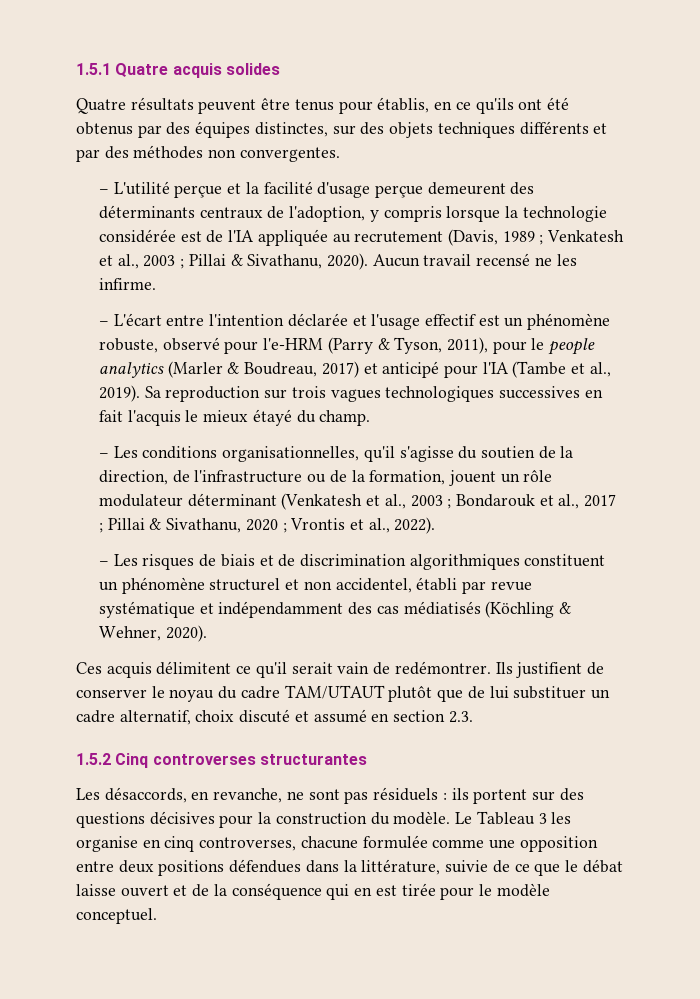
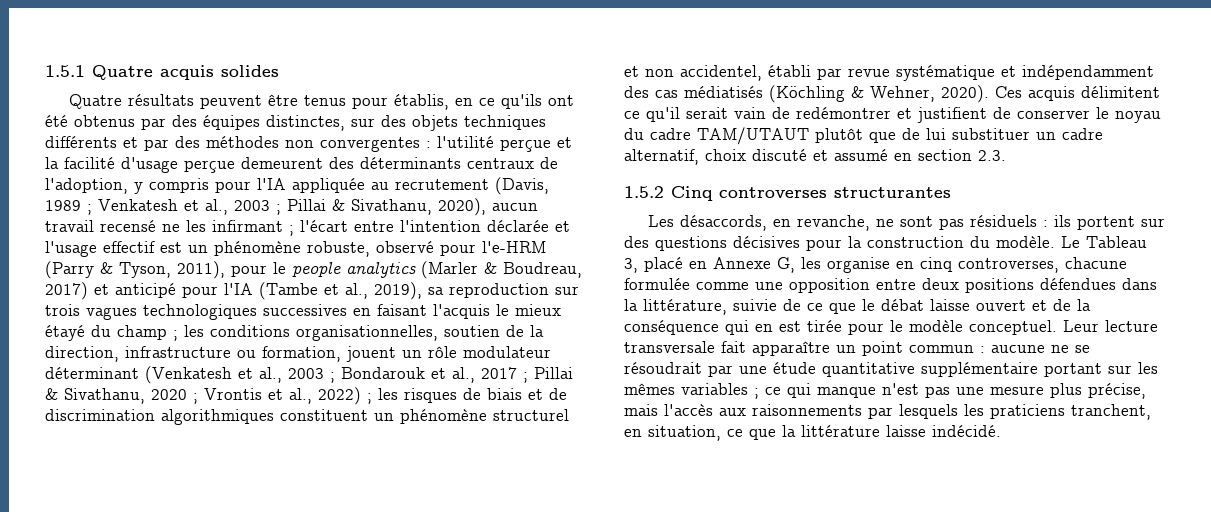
- Quatre résultats peuvent être tenus pour établis, en ce qu'ils ont été obtenus par des équipes distinctes, sur des objets techniques différents et par des méthodes non convergentes.
- – L'utilité perçue et la facilité d'usage perçue demeurent des déterminants centraux de l'adoption, y compris lorsque la technologie considérée est de l'IA appliquée au recrutement (Davis, 1989 ;
+ Quatre résultats peuvent être tenus pour établis, en ce qu'ils ont été obtenus par des équipes distinctes, sur des objets techniques différents et par des méthodes non convergentes : l'utilité perçue et la facilité d'usage perçue demeurent des déterminants centraux de l'adoption, y compris pour l'IA appliquée au recrutement (Davis, 1989 ;
- Pillai & Sivathanu, 2020). Aucun travail recensé ne les infirme.
- – L'écart entre l'intention déclarée et l'usage effectif est un phénomène robuste, observé pour l'e-HRM (Parry & Tyson, 2011), pour le people analytics (Marler & Boudreau, 2017) et anticipé pour l'IA (Tambe et al., 2019). Sa reproduction sur trois vagues technologiques successives en fait l'acquis le mieux étayé du champ.
- – Les conditions organisationnelles, qu'il s'agisse du soutien de la direction, de l'infrastructure ou de la formation, jouent un rôle modulateur déterminant (Venkatesh et al., 2003 ;
+ Pillai & Sivathanu, 2020), aucun travail recensé ne les infirmant ; l'écart entre l'intention déclarée et l'usage effectif est un phénomène robuste, observé pour l'e-HRM (Parry & Tyson, 2011), pour le people analytics (Marler & Boudreau, 2017) et anticipé pour l'IA (Tambe et al., 2019), sa reproduction sur trois vagues technologiques successives en faisant l'acquis le mieux étayé du champ ; les conditions organisationnelles, soutien de la direction, infrastructure ou formation, jouent un rôle modulateur déterminant (Venkatesh et al., 2003 ;
- Vrontis et al., 2022).
- – Les risques de biais et de discrimination algorithmiques constituent un phénomène structurel et non accidentel, établi par revue systématique et indépendamment des cas médiatisés (Köchling & Wehner, 2020).
- Ces acquis délimitent ce qu'il serait vain de redémontrer. Ils justifient de conserver le noyau du cadre TAM/UTAUT plutôt que de lui substituer un cadre alternatif, choix discuté et assumé en section 2.3.
+ Vrontis et al., 2022) ; les risques de biais et de discrimination algorithmiques constituent un phénomène structurel et non accidentel, établi par revue systématique et indépendamment des cas médiatisés (Köchling & Wehner, 2020). Ces acquis délimitent ce qu'il serait vain de redémontrer et justifient de conserver le noyau du cadre TAM/UTAUT plutôt que de lui substituer un cadre alternatif, choix discuté et assumé en section 2.3.
- Le Tableau 3 les organise en cinq controverses, chacune formulée comme une opposition entre deux positions défendues dans la littérature, suivie de ce que le débat laisse ouvert et de la conséquence qui en est tirée pour le modèle conceptuel.
+ Le Tableau 3, placé en Annexe G, les organise en cinq controverses, chacune formulée comme une opposition entre deux positions défendues dans la littérature, suivie de ce que le débat laisse ouvert et de la conséquence qui en est tirée pour le modèle conceptuel.
+ Leur lecture transversale fait apparaître un point commun : aucune ne se résoudrait par une étude quantitative supplémentaire portant sur les mêmes variables ; ce qui manque n'est pas une mesure plus précise, mais l'accès aux raisonnements par lesquels les praticiens tranchent, en situation, ce que la littérature laisse indécidé.

